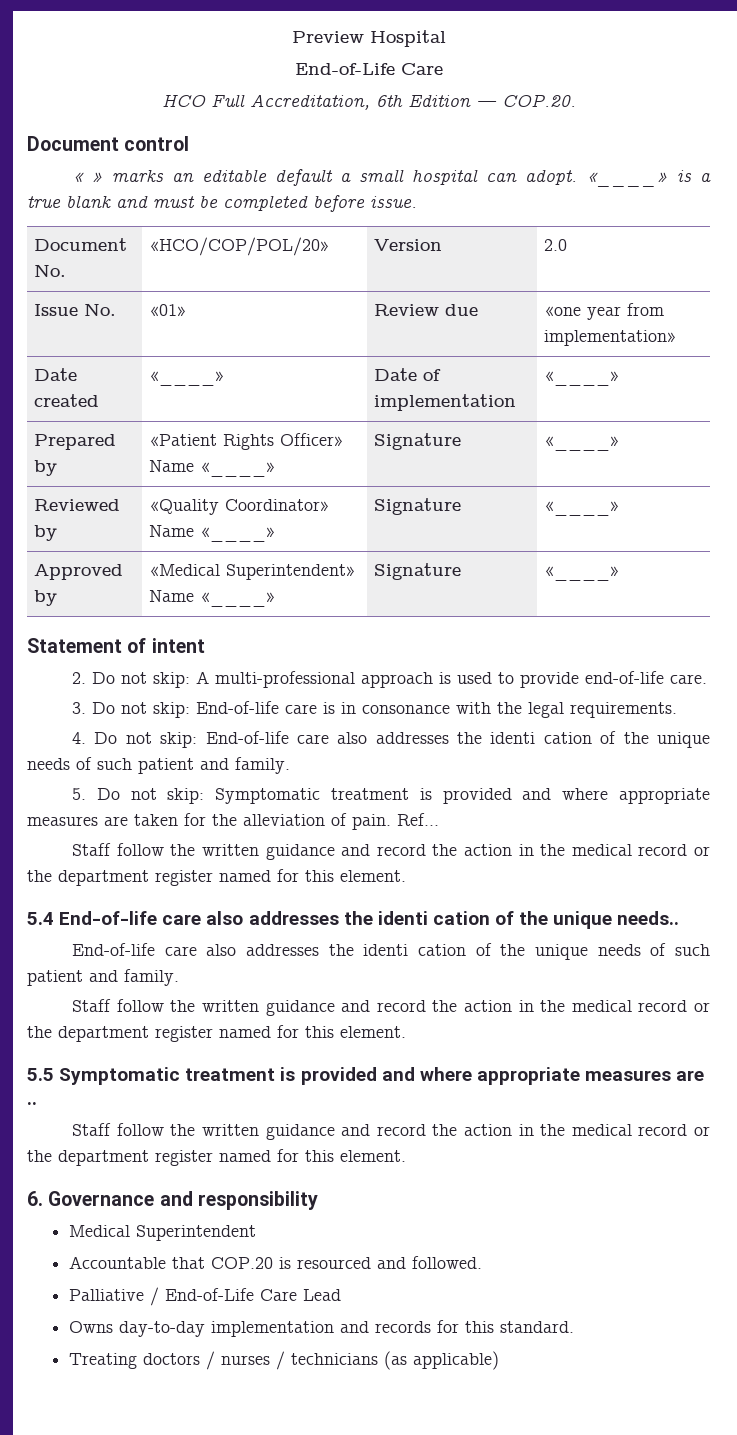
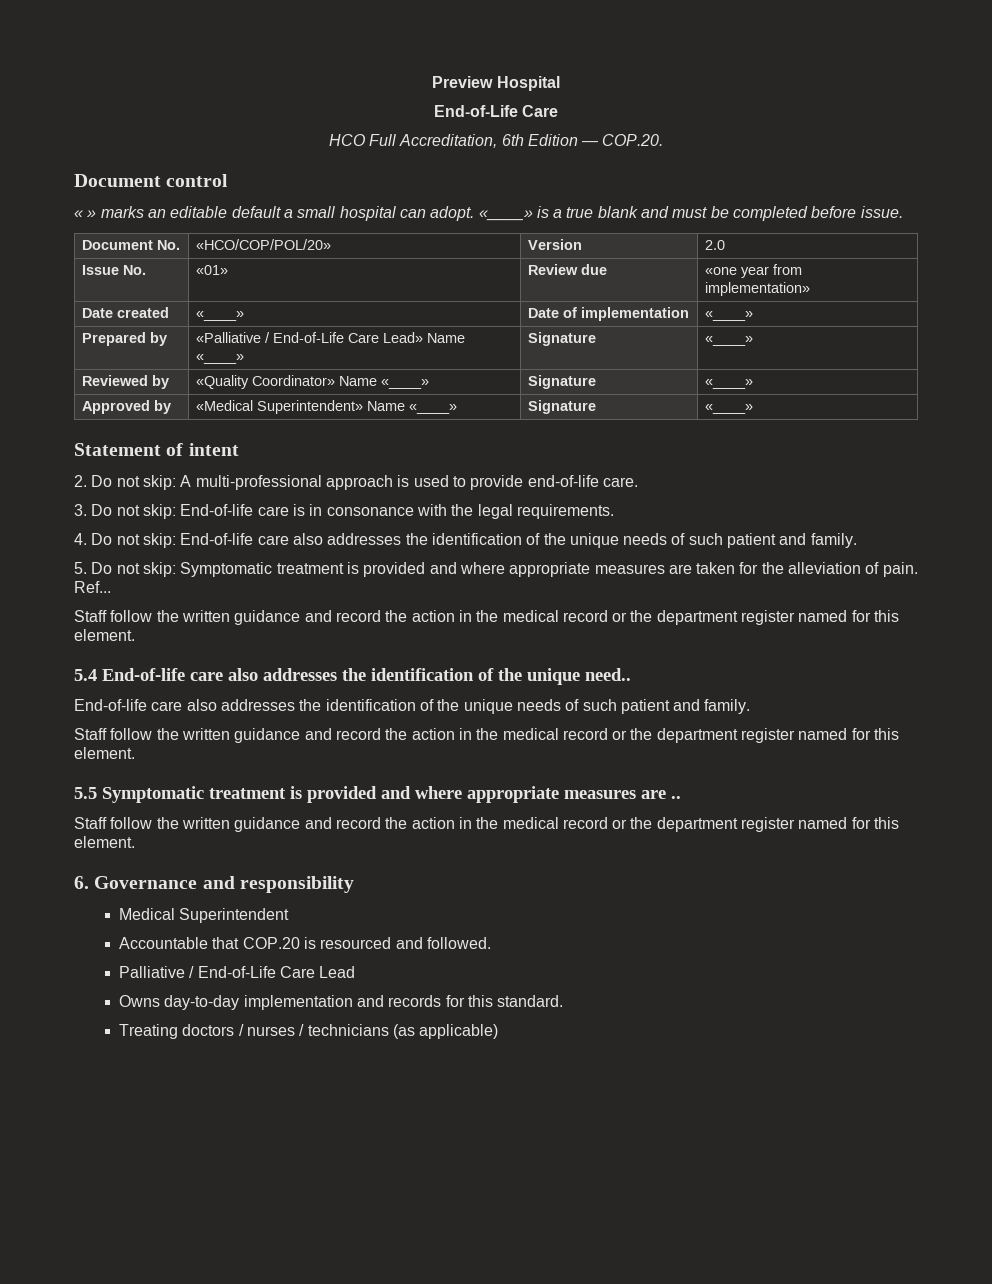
- Prepared by | «Patient Rights Officer» Name «____» | Signature | «____»
+ Prepared by | «Palliative / End-of-Life Care Lead» Name «____» | Signature | «____»
- 4. Do not skip: End-of-life care also addresses the identi cation of the unique needs of such patient and family.
+ 4. Do not skip: End-of-life care also addresses the identification of the unique needs of such patient and family.
- 5.4 End-of-life care also addresses the identi cation of the unique needs..
- End-of-life care also addresses the identi cation of the unique needs of such patient and family.
+ 5.4 End-of-life care also addresses the identification of the unique need..
+ End-of-life care also addresses the identification of the unique needs of such patient and family.

